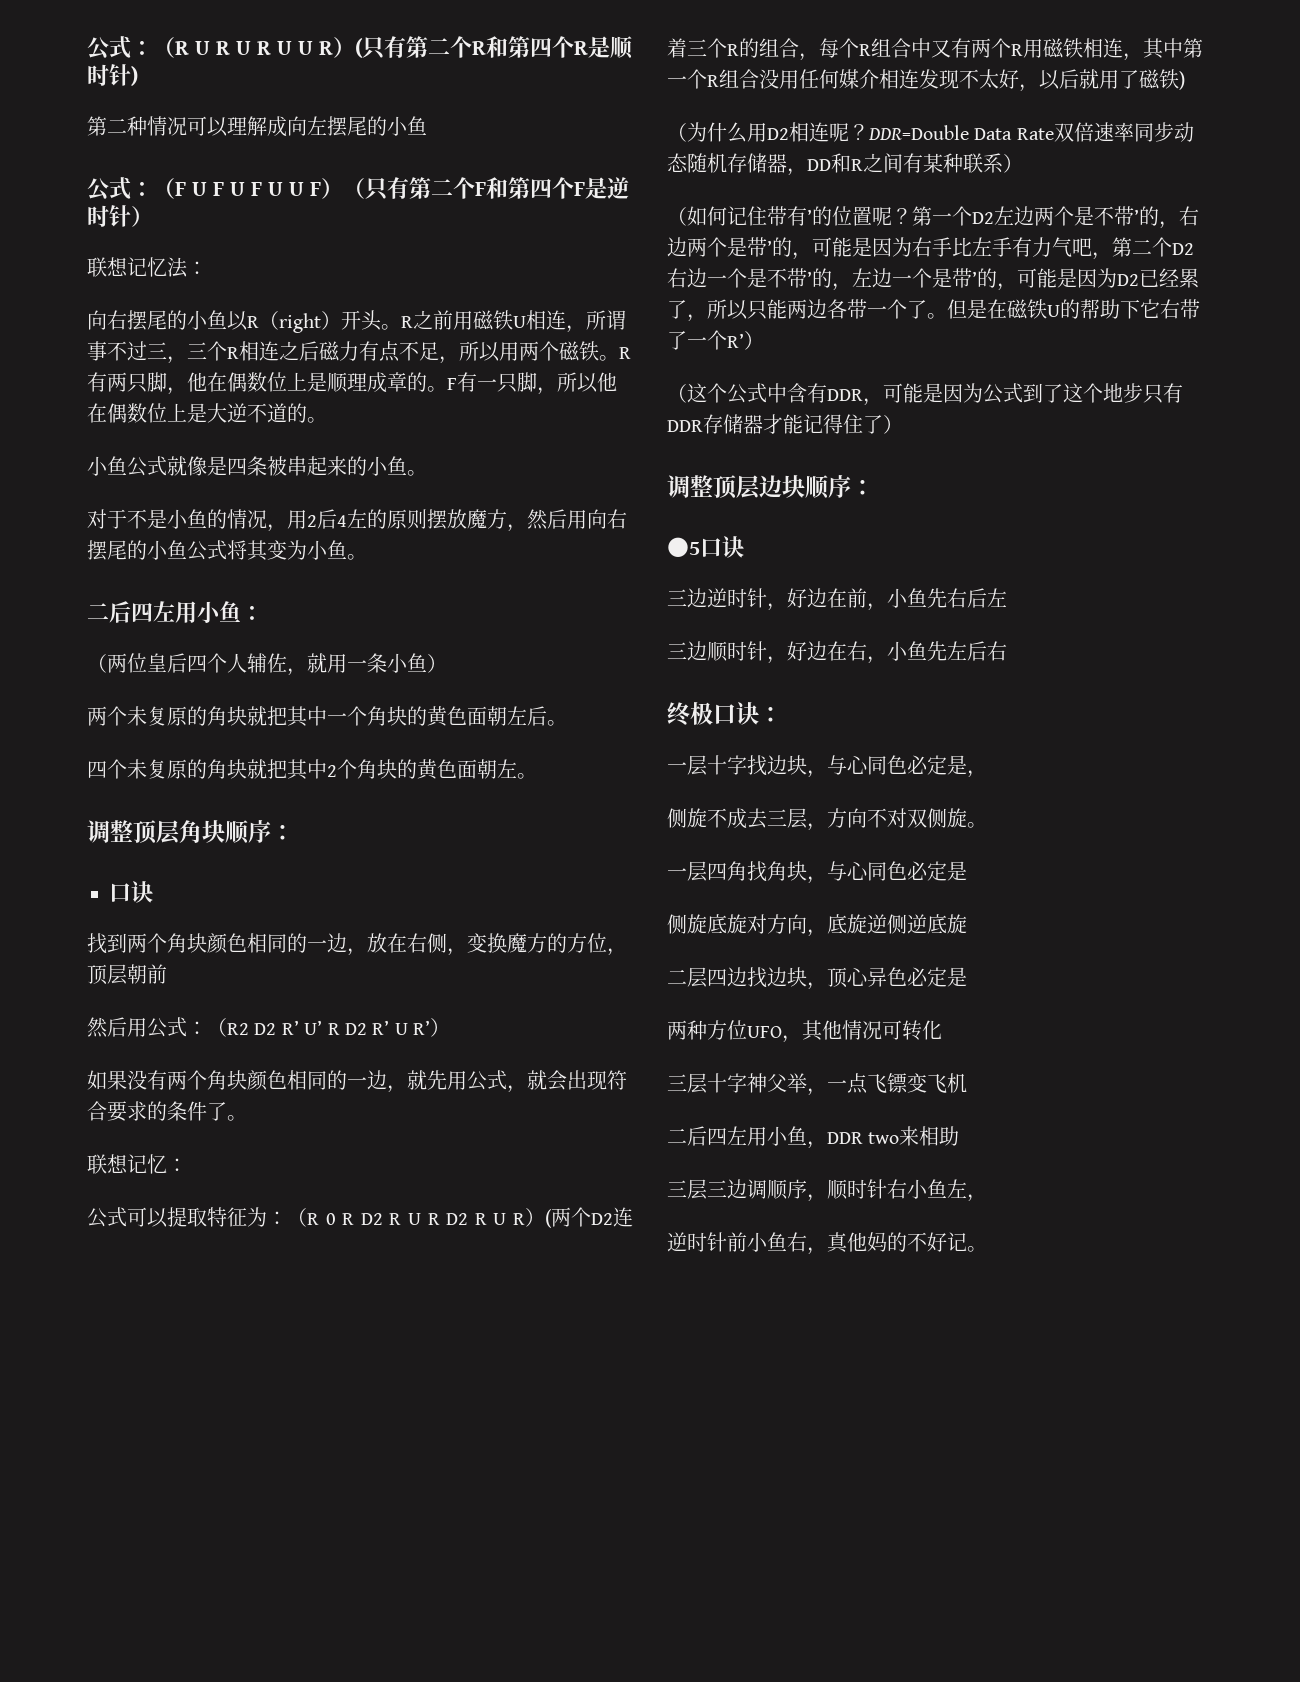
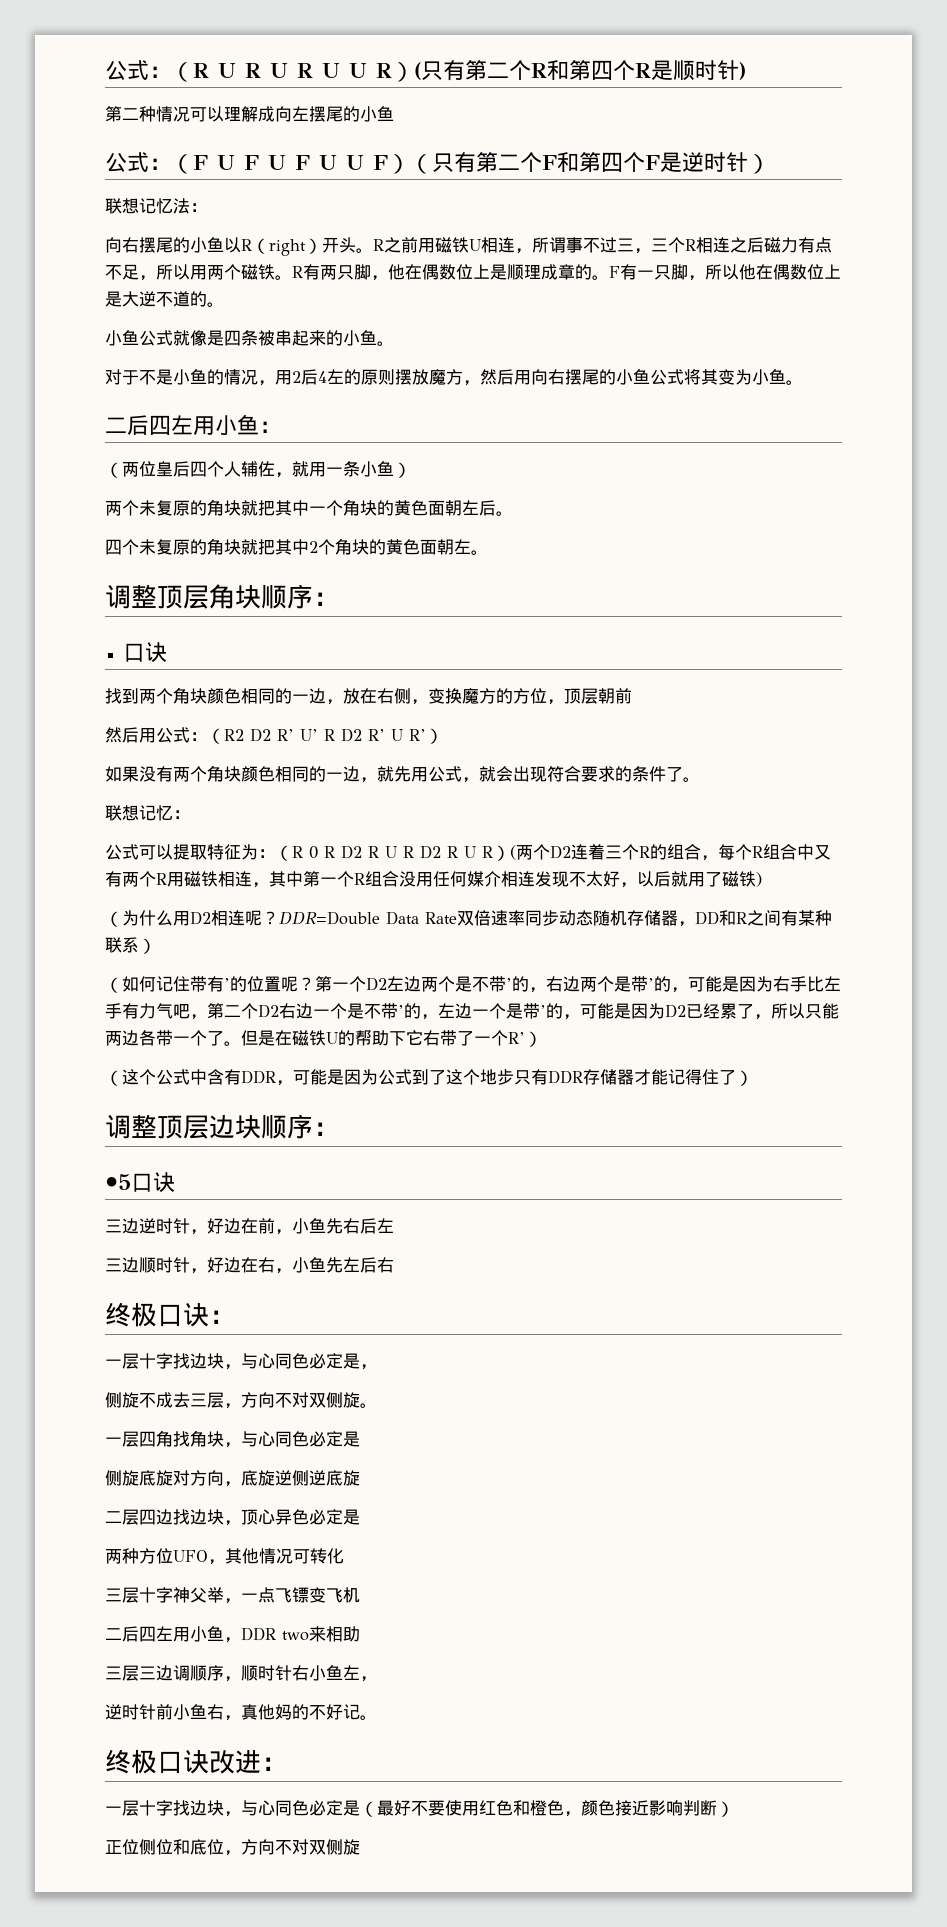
+ 终极口诀改进：
+ 一层十字找边块，与心同色必定是（最好不要使用红色和橙色，颜色接近影响判断）
+ 正位侧位和底位，方向不对双侧旋

